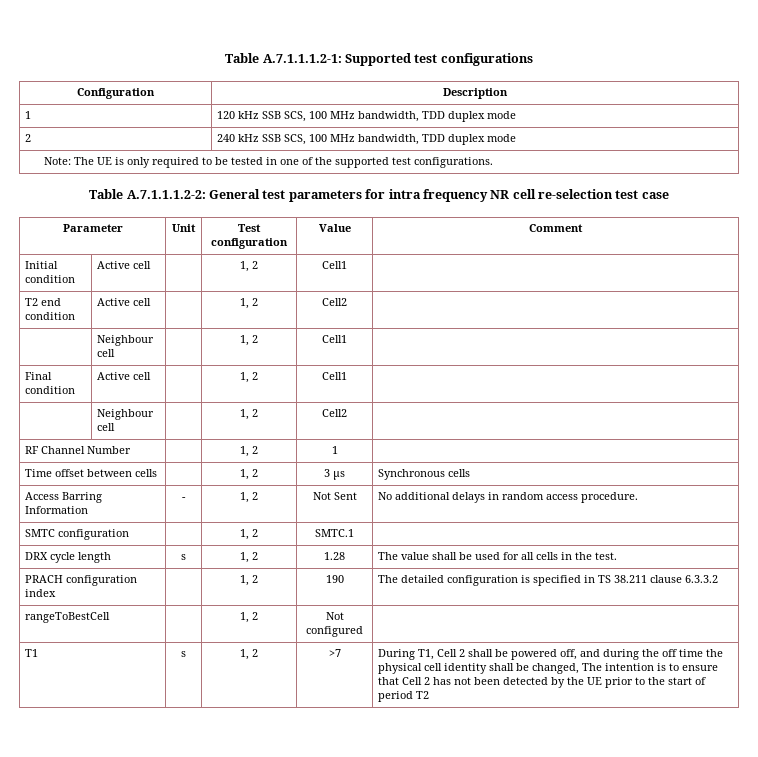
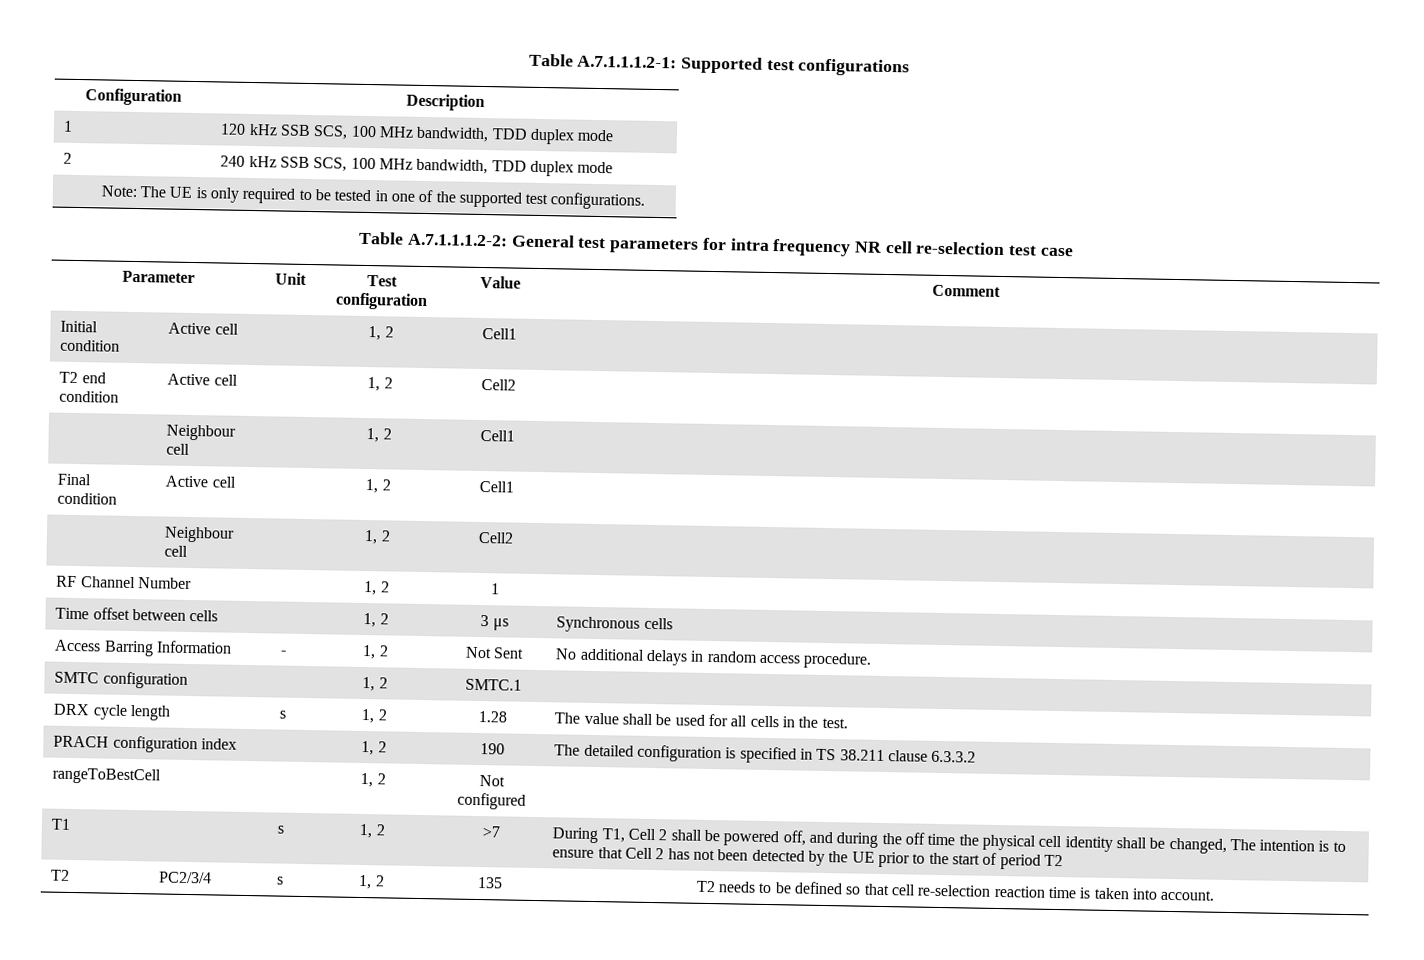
+ T2 | PC2/3/4 | s | 1, 2 | 135 | T2 needs to be defined so that cell re-selection reaction time is taken into account.

